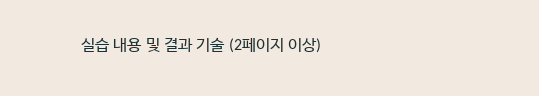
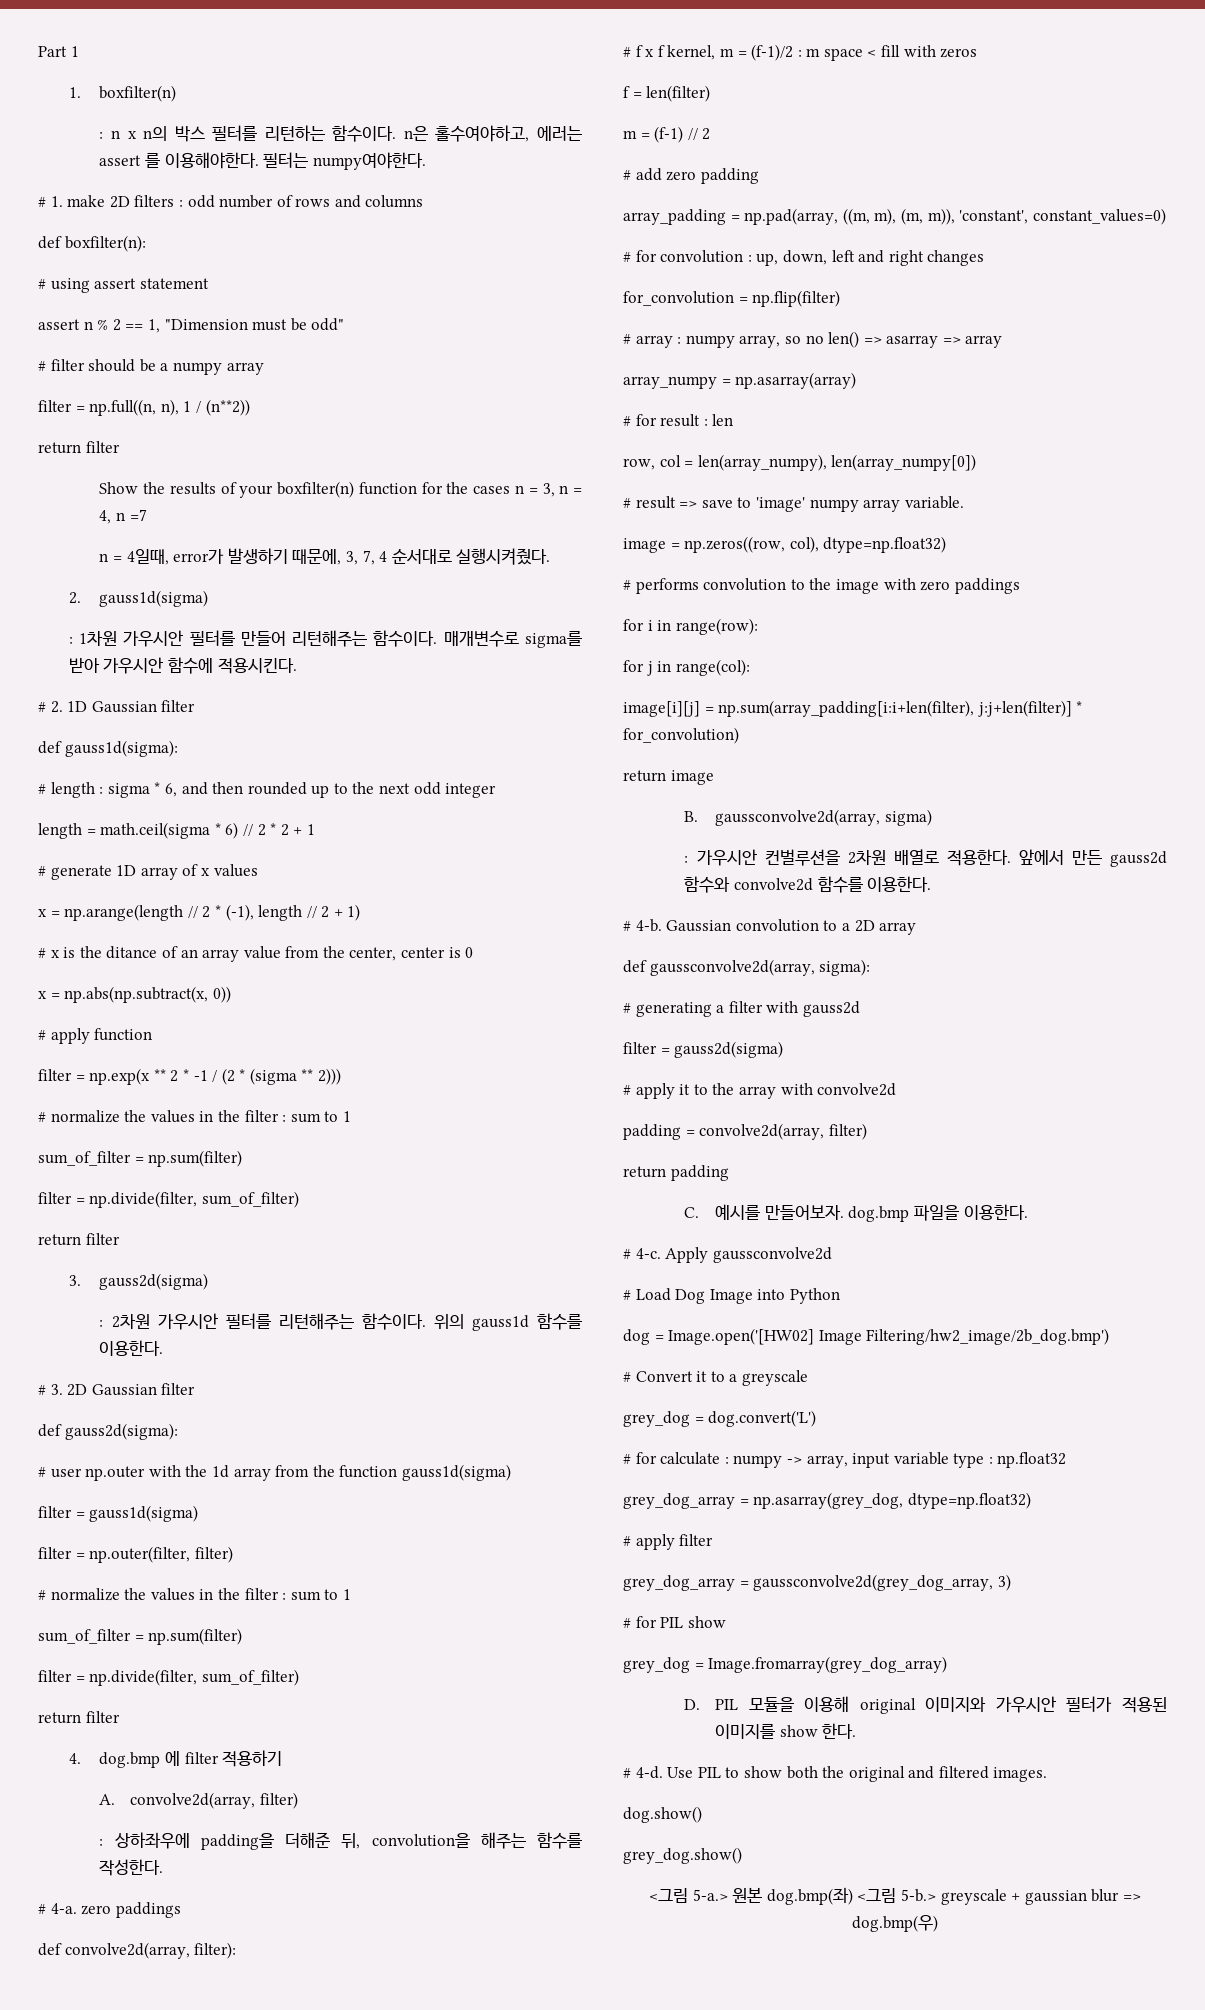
- 실습 내용 및 결과 기술 (2페이지 이상)
+ Part 1
+ 1. boxfilter(n)
+ : n x n의 박스 필터를 리턴하는 함수이다. n은 홀수여야하고, 에러는 assert 를 이용해야한다. 필터는 numpy여야한다.
+ # 1. make 2D filters : odd number of rows and columns
+ def boxfilter(n):
+ # using assert statement
+ assert n % 2 == 1, "Dimension must be odd"
+ # filter should be a numpy array
+ filter = np.full((n, n), 1 / (n**2))
+ return filter
+ Show the results of your boxfilter(n) function for the cases n = 3, n = 4, n =7
+ n = 4일때, error가 발생하기 때문에, 3, 7, 4 순서대로 실행시켜줬다.
+ 2. gauss1d(sigma)
+ : 1차원 가우시안 필터를 만들어 리턴해주는 함수이다. 매개변수로 sigma를 받아 가우시안 함수에 적용시킨다.
+ # 2. 1D Gaussian filter
+ def gauss1d(sigma):
+ # length : sigma * 6, and then rounded up to the next odd integer
+ length = math.ceil(sigma * 6) // 2 * 2 + 1
+ # generate 1D array of x values
+ x = np.arange(length // 2 * (-1), length // 2 + 1)
+ # x is the ditance of an array value from the center, center is 0
+ x = np.abs(np.subtract(x, 0))
+ # apply function
+ filter = np.exp(x ** 2 * -1 / (2 * (sigma ** 2)))
+ # normalize the values in the filter : sum to 1
+ sum_of_filter = np.sum(filter)
+ filter = np.divide(filter, sum_of_filter)
+ return filter
+ 3. gauss2d(sigma)
+ : 2차원 가우시안 필터를 리턴해주는 함수이다. 위의 gauss1d 함수를 이용한다.
+ # 3. 2D Gaussian filter
+ def gauss2d(sigma):
+ # user np.outer with the 1d array from the function gauss1d(sigma)
+ filter = gauss1d(sigma)
+ filter = np.outer(filter, filter)
+ # normalize the values in the filter : sum to 1
+ sum_of_filter = np.sum(filter)
+ filter = np.divide(filter, sum_of_filter)
+ return filter
+ 4. dog.bmp 에 filter 적용하기
+ A. convolve2d(array, filter)
+ : 상하좌우에 padding을 더해준 뒤, convolution을 해주는 함수를 작성한다.
+ # 4-a. zero paddings
+ def convolve2d(array, filter):
+ # f x f kernel, m = (f-1)/2 : m space < fill with zeros
+ f = len(filter)
+ m = (f-1) // 2
+ # add zero padding
+ array_padding = np.pad(array, ((m, m), (m, m)), 'constant', constant_values=0)
+ # for convolution : up, down, left and right changes
+ for_convolution = np.flip(filter)
+ # array : numpy array, so no len() => asarray => array
+ array_numpy = np.asarray(array)
+ # for result : len
+ row, col = len(array_numpy), len(array_numpy[0])
+ # result => save to 'image' numpy array variable.
+ image = np.zeros((row, col), dtype=np.float32)
+ # performs convolution to the image with zero paddings
+ for i in range(row):
+ for j in range(col):
+ image[i][j] = np.sum(array_padding[i:i+len(filter), j:j+len(filter)] * for_convolution)
+ return image
+ B. gaussconvolve2d(array, sigma)
+ : 가우시안 컨벌루션을 2차원 배열로 적용한다. 앞에서 만든 gauss2d 함수와 convolve2d 함수를 이용한다.
+ # 4-b. Gaussian convolution to a 2D array
+ def gaussconvolve2d(array, sigma):
+ # generating a filter with gauss2d
+ filter = gauss2d(sigma)
+ # apply it to the array with convolve2d
+ padding = convolve2d(array, filter)
+ return padding
+ C. 예시를 만들어보자. dog.bmp 파일을 이용한다.
+ # 4-c. Apply gaussconvolve2d
+ # Load Dog Image into Python
+ dog = Image.open('[HW02] Image Filtering/hw2_image/2b_dog.bmp')
+ # Convert it to a greyscale
+ grey_dog = dog.convert('L')
+ # for calculate : numpy -> array, input variable type : np.float32
+ grey_dog_array = np.asarray(grey_dog, dtype=np.float32)
+ # apply filter
+ grey_dog_array = gaussconvolve2d(grey_dog_array, 3)
+ # for PIL show
+ grey_dog = Image.fromarray(grey_dog_array)
+ D. PIL 모듈을 이용해 original 이미지와 가우시안 필터가 적용된 이미지를 show 한다.
+ # 4-d. Use PIL to show both the original and filtered images.
+ dog.show()
+ grey_dog.show()
+ <그림 5-a.> 원본 dog.bmp(좌) <그림 5-b.> greyscale + gaussian blur => dog.bmp(우)

